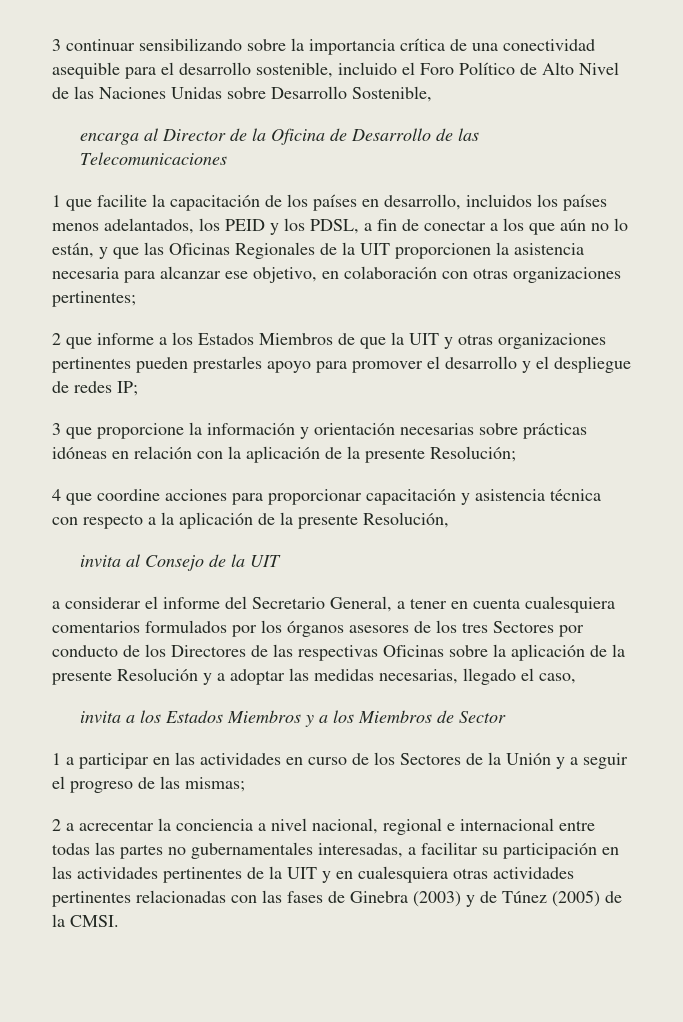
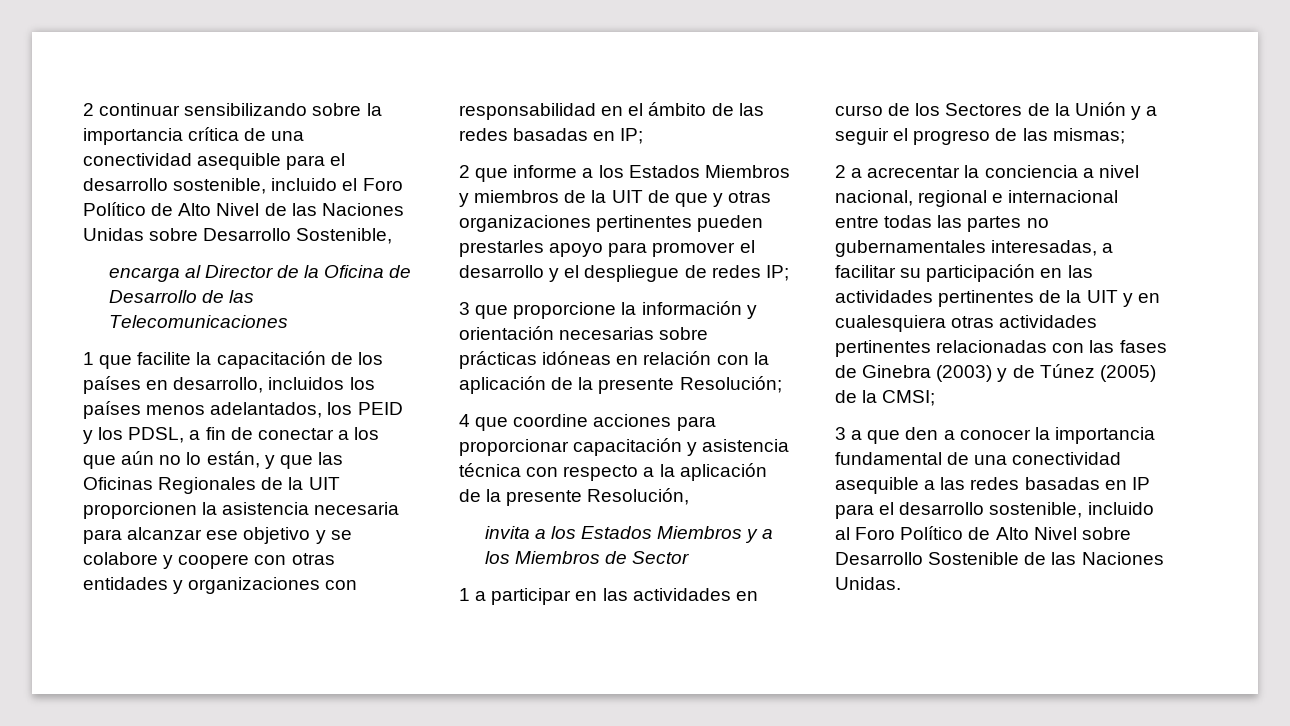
- 3 continuar sensibilizando sobre la importancia crítica de una conectividad asequible para el desarrollo sostenible, incluido el Foro Político de Alto Nivel de las Naciones Unidas sobre Desarrollo Sostenible,
+ 2 continuar sensibilizando sobre la importancia crítica de una conectividad asequible para el desarrollo sostenible, incluido el Foro Político de Alto Nivel de las Naciones Unidas sobre Desarrollo Sostenible,
- 1 que facilite la capacitación de los países en desarrollo, incluidos los países menos adelantados, los PEID y los PDSL, a fin de conectar a los que aún no lo están, y que las Oficinas Regionales de la UIT proporcionen la asistencia necesaria para alcanzar ese objetivo, en colaboración con otras organizaciones pertinentes;
+ 1 que facilite la capacitación de los países en desarrollo, incluidos los países menos adelantados, los PEID y los PDSL, a fin de conectar a los que aún no lo están, y que las Oficinas Regionales de la UIT proporcionen la asistencia necesaria para alcanzar ese objetivo y se colabore y coopere con otras entidades y organizaciones con responsabilidad en el ámbito de las redes basadas en IP;
- 2 que informe a los Estados Miembros de que la UIT y otras organizaciones pertinentes pueden prestarles apoyo para promover el desarrollo y el despliegue de redes IP;
+ 2 que informe a los Estados Miembros y miembros de la UIT de que y otras organizaciones pertinentes pueden prestarles apoyo para promover el desarrollo y el despliegue de redes IP;
- invita al Consejo de la UIT
- a considerar el informe del Secretario General, a tener en cuenta cualesquiera comentarios formulados por los órganos asesores de los tres Sectores por conducto de los Directores de las respectivas Oficinas sobre la aplicación de la presente Resolución y a adoptar las medidas necesarias, llegado el caso,
- 2 a acrecentar la conciencia a nivel nacional, regional e internacional entre todas las partes no gubernamentales interesadas, a facilitar su participación en las actividades pertinentes de la UIT y en cualesquiera otras actividades pertinentes relacionadas con las fases de Ginebra (2003) y de Túnez (2005) de la CMSI.
+ 2 a acrecentar la conciencia a nivel nacional, regional e internacional entre todas las partes no gubernamentales interesadas, a facilitar su participación en las actividades pertinentes de la UIT y en cualesquiera otras actividades pertinentes relacionadas con las fases de Ginebra (2003) y de Túnez (2005) de la CMSI;
+ 3 a que den a conocer la importancia fundamental de una conectividad asequible a las redes basadas en IP para el desarrollo sostenible, incluido al Foro Político de Alto Nivel sobre Desarrollo Sostenible de las Naciones Unidas.

